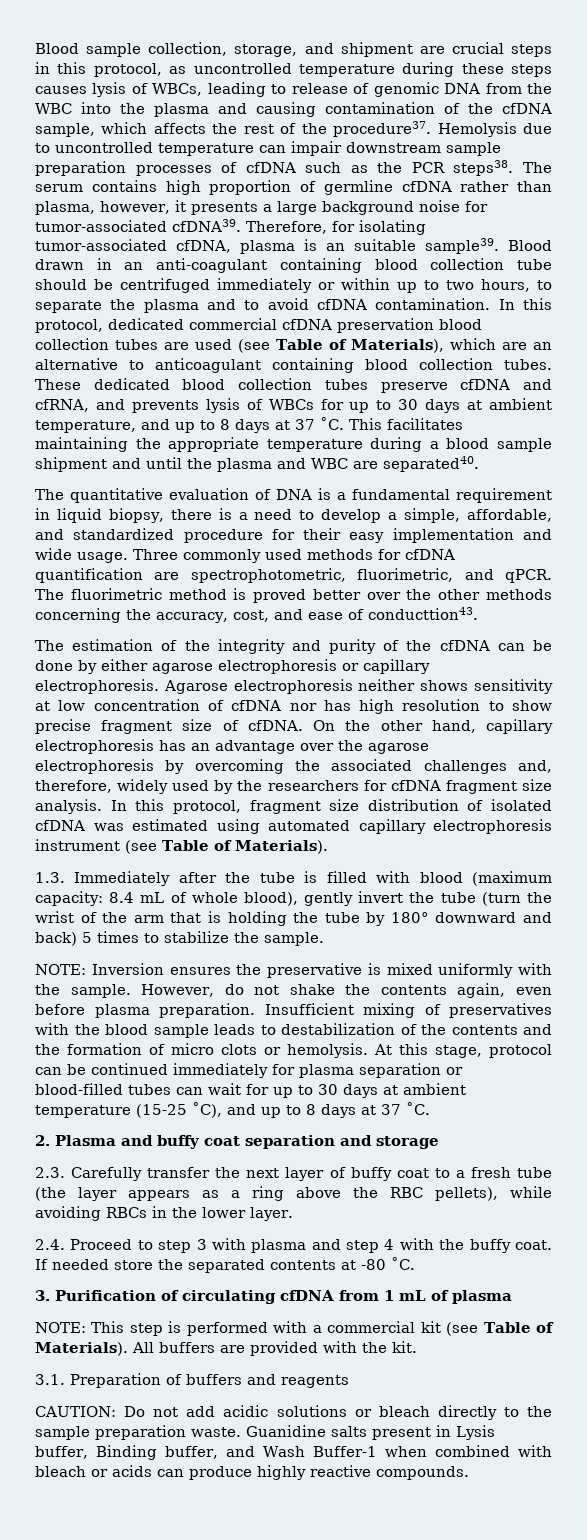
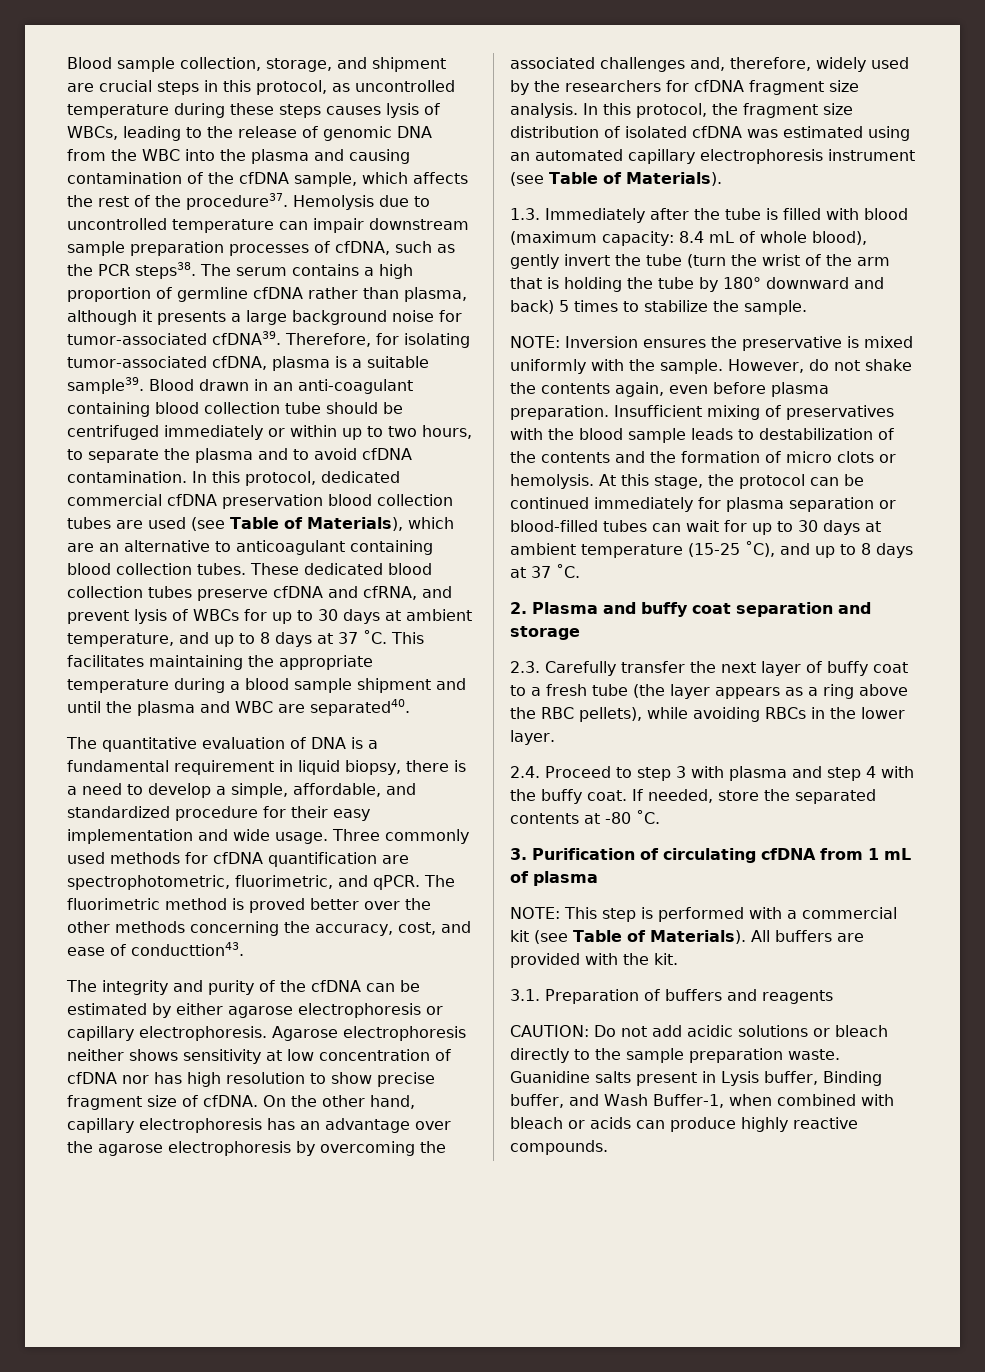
- Blood sample collection, storage, and shipment are crucial steps in this protocol, as uncontrolled temperature during these steps causes lysis of WBCs, leading to release of genomic DNA from the WBC into the plasma and causing contamination of the cfDNA sample, which affects the rest of the procedure37.
+ Blood sample collection, storage, and shipment are crucial steps in this protocol, as uncontrolled temperature during these steps causes lysis of WBCs, leading to the release of genomic DNA from the WBC into the plasma and causing contamination of the cfDNA sample, which affects the rest of the procedure37.
- Hemolysis due to uncontrolled temperature can impair downstream sample preparation processes of cfDNA such as the PCR steps38.
+ Hemolysis due to uncontrolled temperature can impair downstream sample preparation processes of cfDNA, such as the PCR steps38.
- The serum contains high proportion of germline cfDNA rather than plasma, however, it presents a large background noise for tumor-associated cfDNA39.
+ The serum contains a high proportion of germline cfDNA rather than plasma, although it presents a large background noise for tumor-associated cfDNA39.
- Therefore, for isolating tumor-associated cfDNA, plasma is an suitable sample39.
+ Therefore, for isolating tumor-associated cfDNA, plasma is a suitable sample39.
- These dedicated blood collection tubes preserve cfDNA and cfRNA, and prevents lysis of WBCs for up to 30 days at ambient temperature, and up to 8 days at 37 ˚C.
+ These dedicated blood collection tubes preserve cfDNA and cfRNA, and prevent lysis of WBCs for up to 30 days at ambient temperature, and up to 8 days at 37 ˚C.
- The estimation of the integrity and purity of the cfDNA can be done by either agarose electrophoresis or capillary electrophoresis.
+ The integrity and purity of the cfDNA can be estimated by either agarose electrophoresis or capillary electrophoresis.
- In this protocol, fragment size distribution of isolated cfDNA was estimated using automated capillary electrophoresis instrument (see Table of Materials).
+ In this protocol, the fragment size distribution of isolated cfDNA was estimated using an automated capillary electrophoresis instrument (see Table of Materials).
- At this stage, protocol can be continued immediately for plasma separation or blood-filled tubes can wait for up to 30 days at ambient temperature (15-25 ˚C), and up to 8 days at 37 ˚C.
+ At this stage, the protocol can be continued immediately for plasma separation or blood-filled tubes can wait for up to 30 days at ambient temperature (15-25 ˚C), and up to 8 days at 37 ˚C.
- If needed store the separated contents at -80 ˚C.
+ If needed, store the separated contents at -80 ˚C.
- Guanidine salts present in Lysis buffer, Binding buffer, and Wash Buffer-1 when combined with bleach or acids can produce highly reactive compounds.
+ Guanidine salts present in Lysis buffer, Binding buffer, and Wash Buffer-1, when combined with bleach or acids can produce highly reactive compounds.

